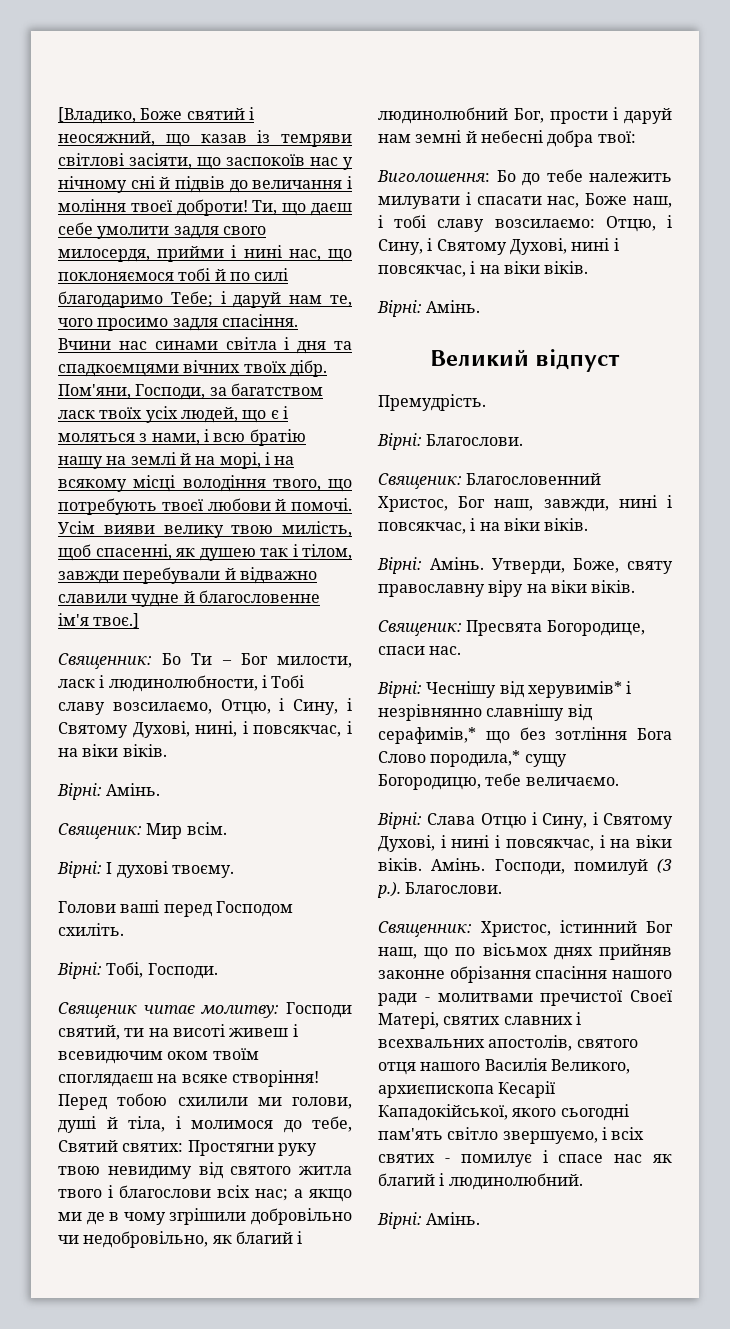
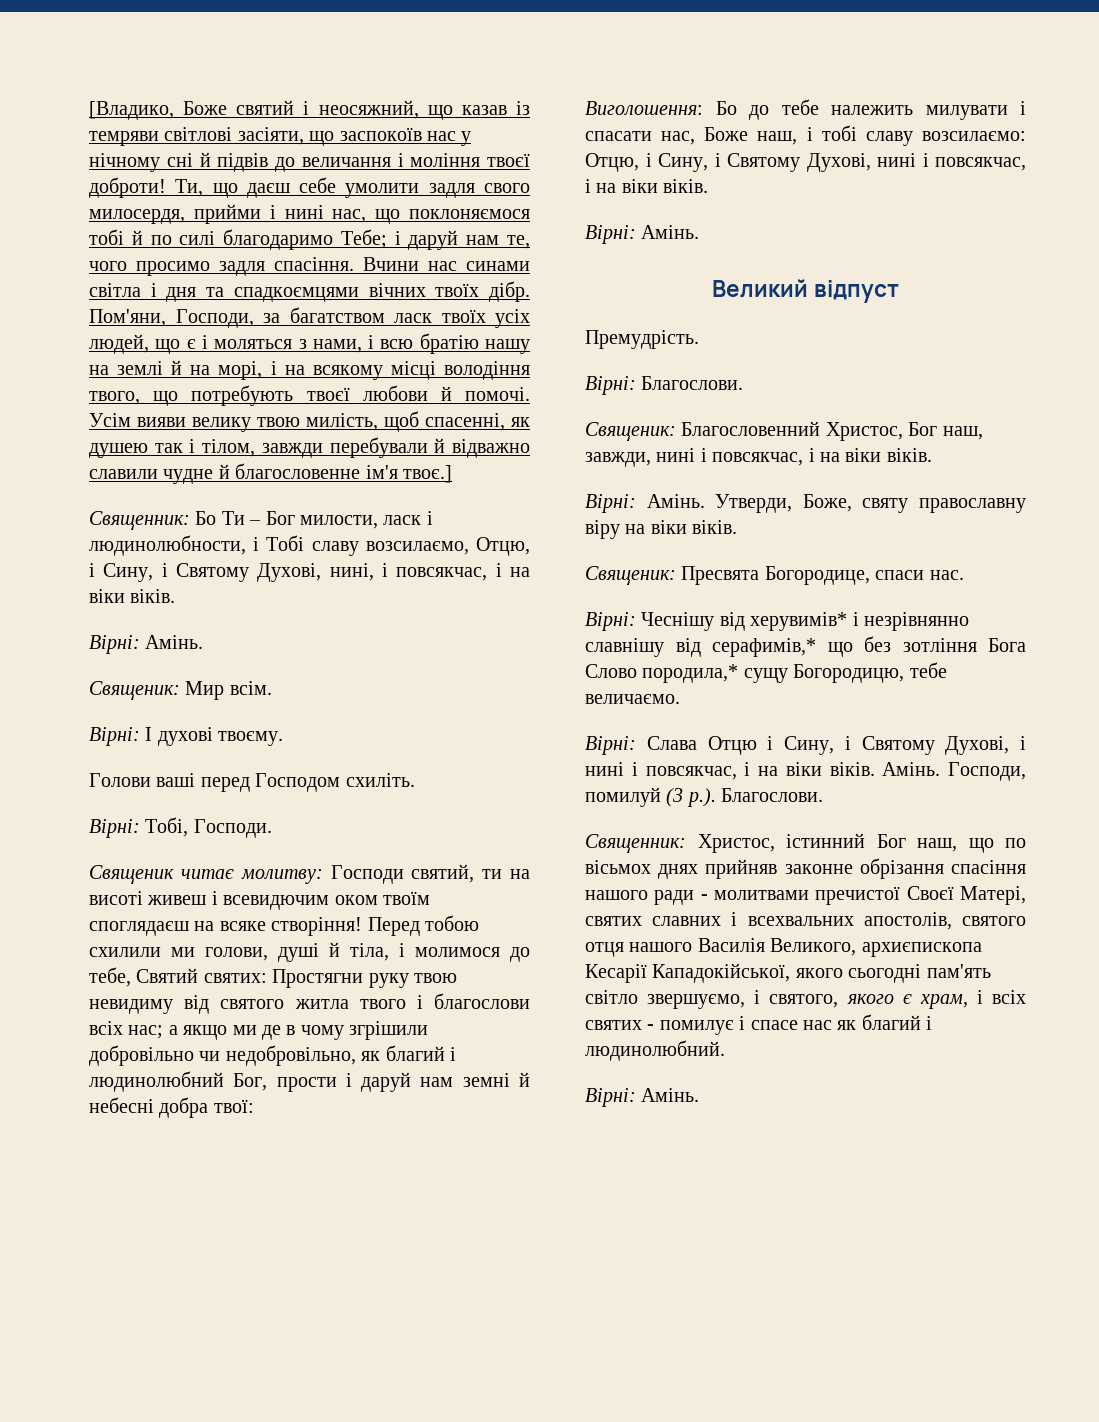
- Священник: Христос, істинний Бог наш, що по вісьмох днях прийняв законне обрізання спасіння нашого ради - молитвами пречистої Cвоєї Матері, святих славних і всехвальних апостолів, святого отця нашого Василія Великого, архиєпископа Кесарії Кападокійської, якого сьогодні пам'ять світло звершуємо, і всіх святих - помилує і спасе нас як благий і людинолюбний.
+ Священник: Христос, істинний Бог наш, що по вісьмох днях прийняв законне обрізання спасіння нашого ради - молитвами пречистої Cвоєї Матері, святих славних і всехвальних апостолів, святого отця нашого Василія Великого, архиєпископа Кесарії Кападокійської, якого сьогодні пам'ять світло звершуємо, і святого, якого є храм, і всіх святих - помилує і спасе нас як благий і людинолюбний.

